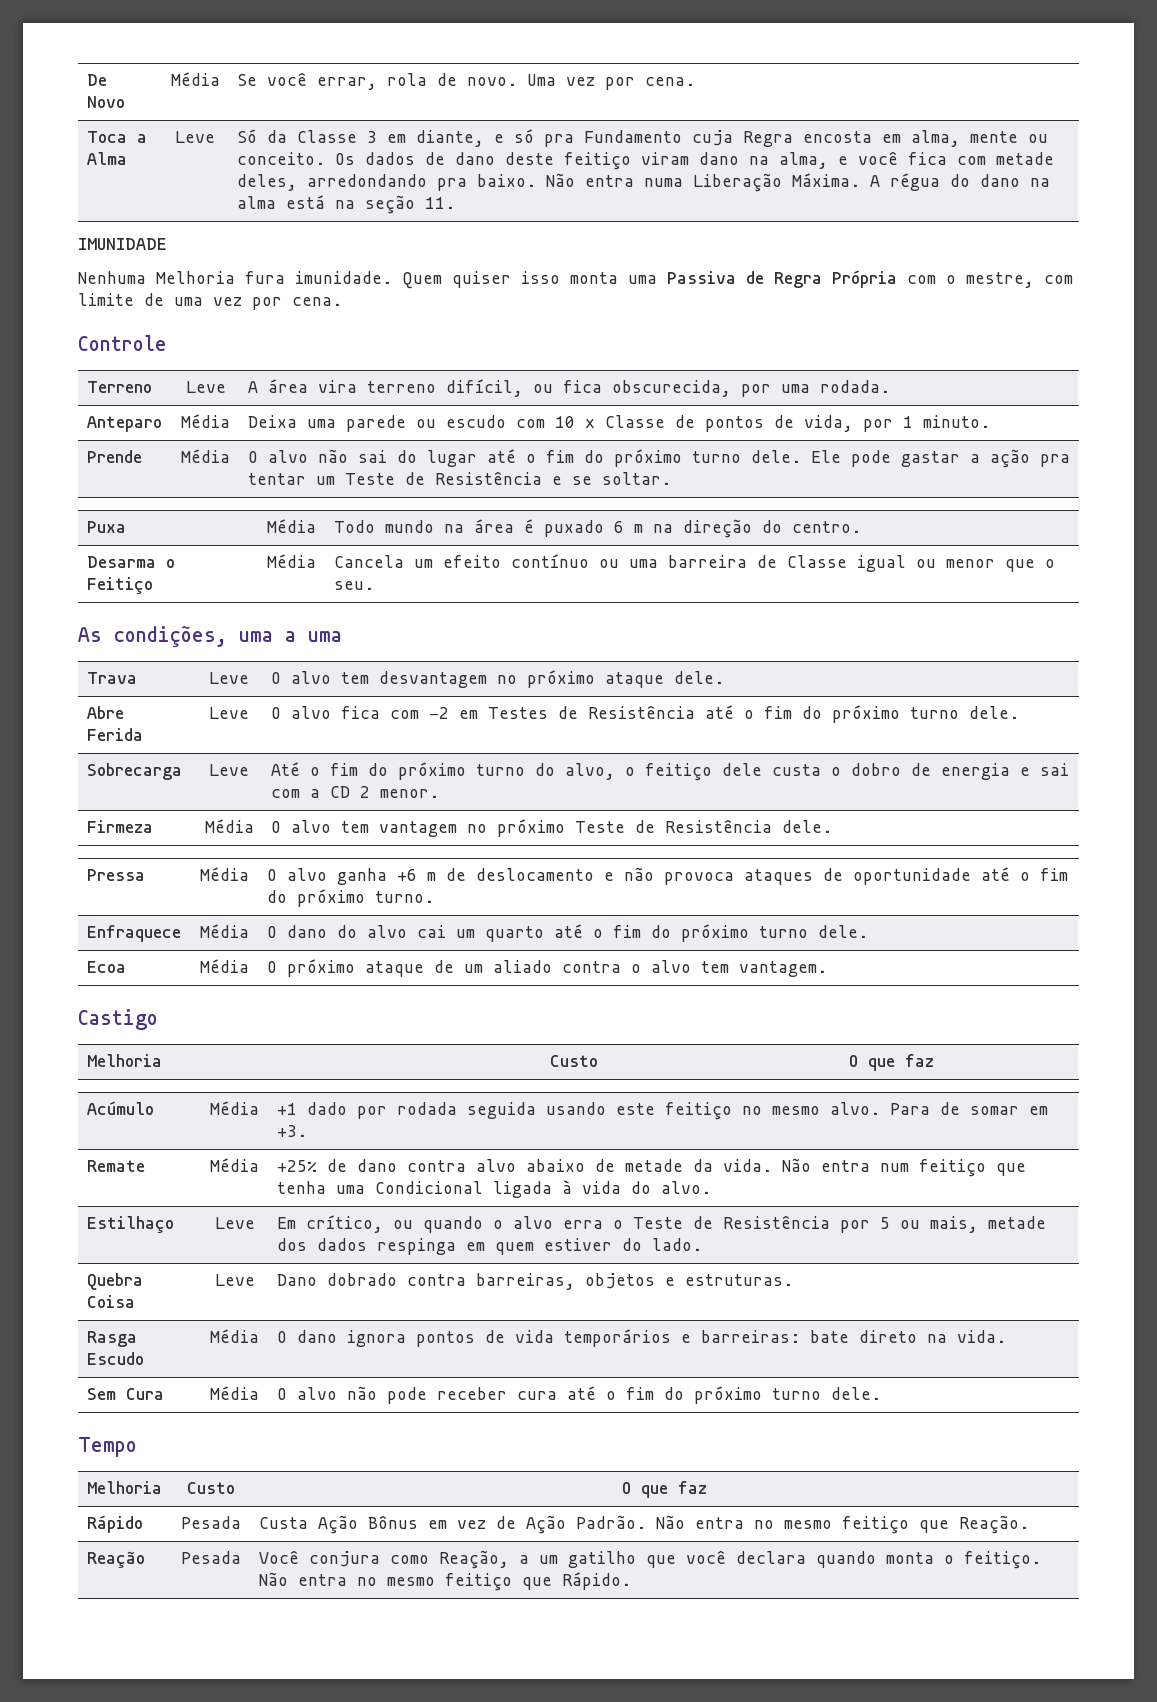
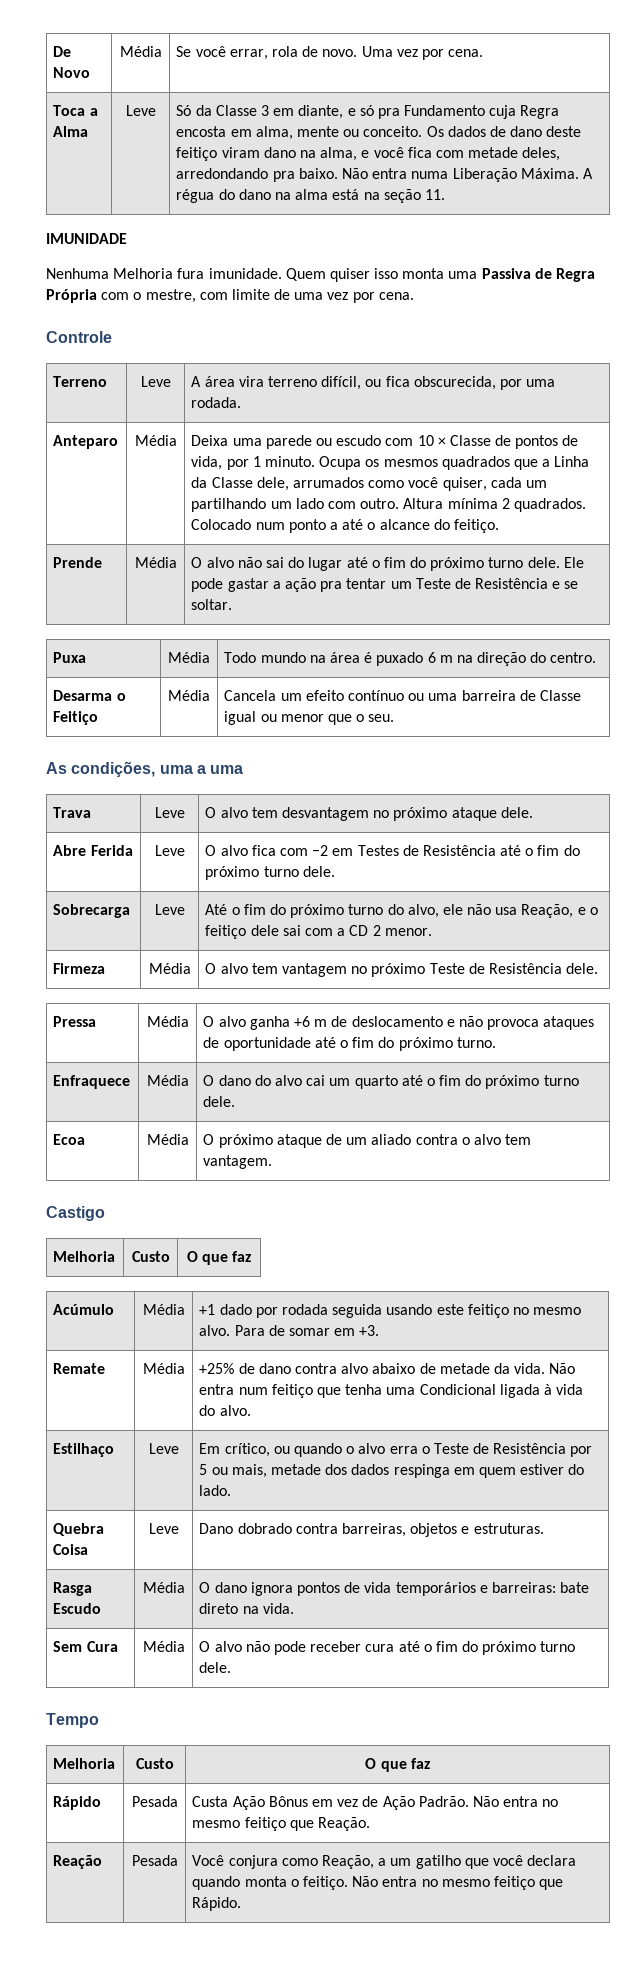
+ Ocupa os mesmos quadrados que a Linha da Classe dele, arrumados como você quiser, cada um partilhando um lado com outro. Altura mínima 2 quadrados. Colocado num ponto a até o alcance do feitiço.
- Sobrecarga | Leve | Até o fim do próximo turno do alvo, o feitiço dele custa o dobro de energia e sai com a CD 2 menor.
+ Sobrecarga | Leve | Até o fim do próximo turno do alvo, ele não usa Reação, e o feitiço dele sai com a CD 2 menor.

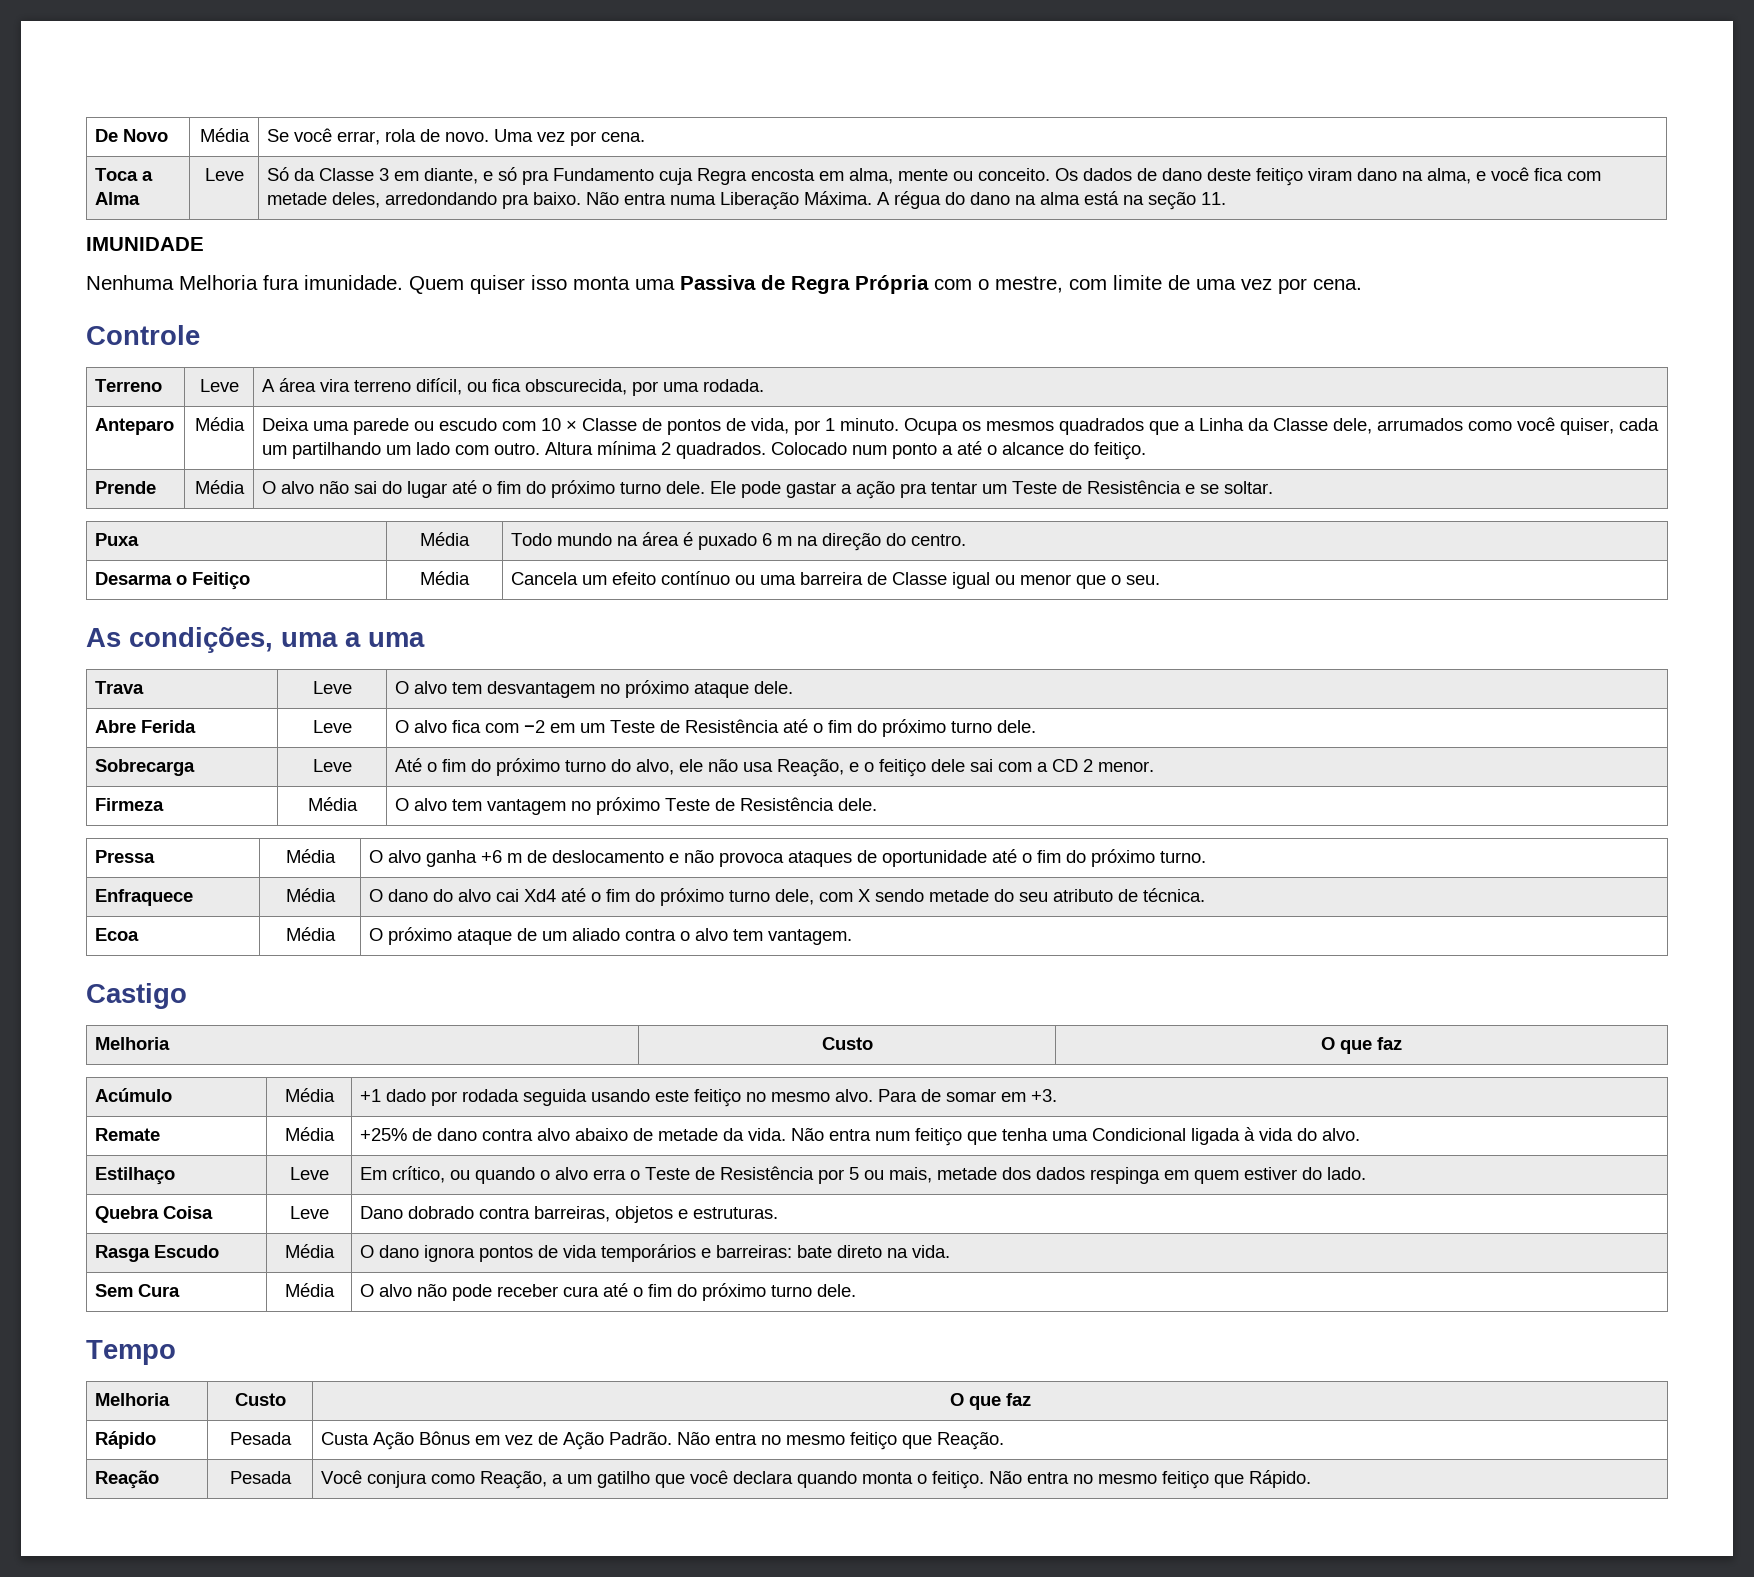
- Abre Ferida | Leve | O alvo fica com −2 em Testes de Resistência até o fim do próximo turno dele.
+ Abre Ferida | Leve | O alvo fica com −2 em um Teste de Resistência até o fim do próximo turno dele.
- Enfraquece | Média | O dano do alvo cai um quarto até o fim do próximo turno dele.
+ Enfraquece | Média | O dano do alvo cai Xd4 até o fim do próximo turno dele, com X sendo metade do seu atributo de técnica.

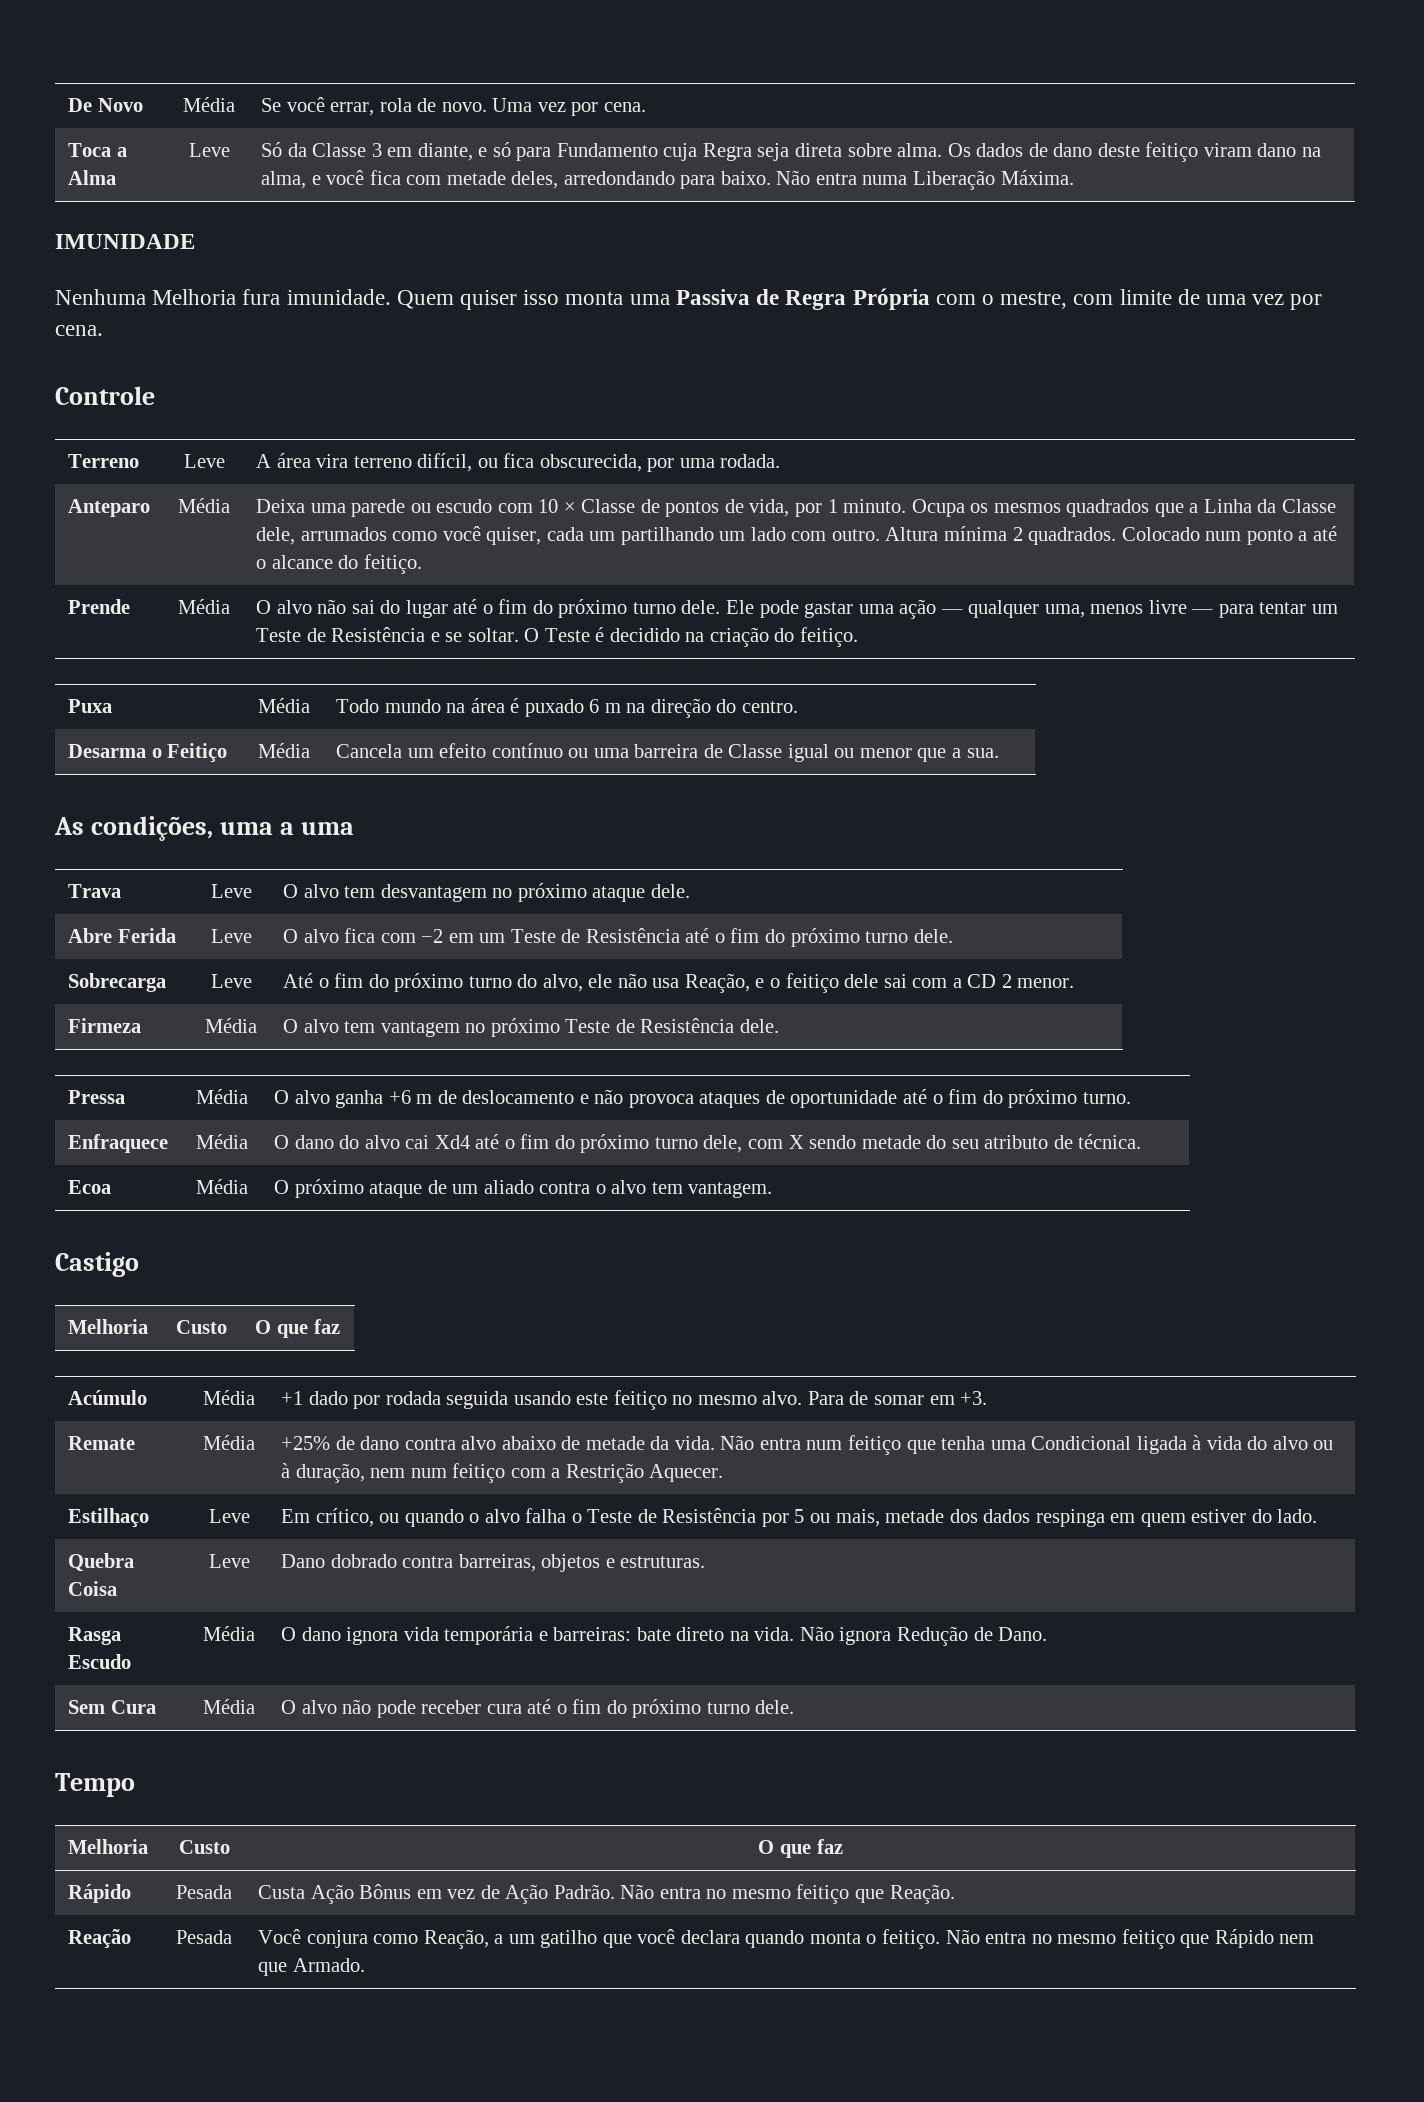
- Só da Classe 3 em diante, e só pra Fundamento cuja Regra encosta em alma, mente ou conceito.
+ Só da Classe 3 em diante, e só para Fundamento cuja Regra seja direta sobre alma.
- Os dados de dano deste feitiço viram dano na alma, e você fica com metade deles, arredondando pra baixo.
+ Os dados de dano deste feitiço viram dano na alma, e você fica com metade deles, arredondando para baixo.
- A régua do dano na alma está na seção 11.
- Ele pode gastar a ação pra tentar um Teste de Resistência e se soltar.
+ Ele pode gastar uma ação — qualquer uma, menos livre — para tentar um Teste de Resistência e se soltar. O Teste é decidido na criação do feitiço.
- Desarma o Feitiço | Média | Cancela um efeito contínuo ou uma barreira de Classe igual ou menor que o seu.
+ Desarma o Feitiço | Média | Cancela um efeito contínuo ou uma barreira de Classe igual ou menor que a sua.
- Remate | Média | +25% de dano contra alvo abaixo de metade da vida. Não entra num feitiço que tenha uma Condicional ligada à vida do alvo.
+ Remate | Média | +25% de dano contra alvo abaixo de metade da vida. Não entra num feitiço que tenha uma Condicional ligada à vida do alvo ou à duração, nem num feitiço com a Restrição Aquecer.
- Estilhaço | Leve | Em crítico, ou quando o alvo erra o Teste de Resistência por 5 ou mais, metade dos dados respinga em quem estiver do lado.
+ Estilhaço | Leve | Em crítico, ou quando o alvo falha o Teste de Resistência por 5 ou mais, metade dos dados respinga em quem estiver do lado.
- Rasga Escudo | Média | O dano ignora pontos de vida temporários e barreiras: bate direto na vida.
+ Rasga Escudo | Média | O dano ignora vida temporária e barreiras: bate direto na vida. Não ignora Redução de Dano.
- Reação | Pesada | Você conjura como Reação, a um gatilho que você declara quando monta o feitiço. Não entra no mesmo feitiço que Rápido.
+ Reação | Pesada | Você conjura como Reação, a um gatilho que você declara quando monta o feitiço. Não entra no mesmo feitiço que Rápido nem que Armado.

